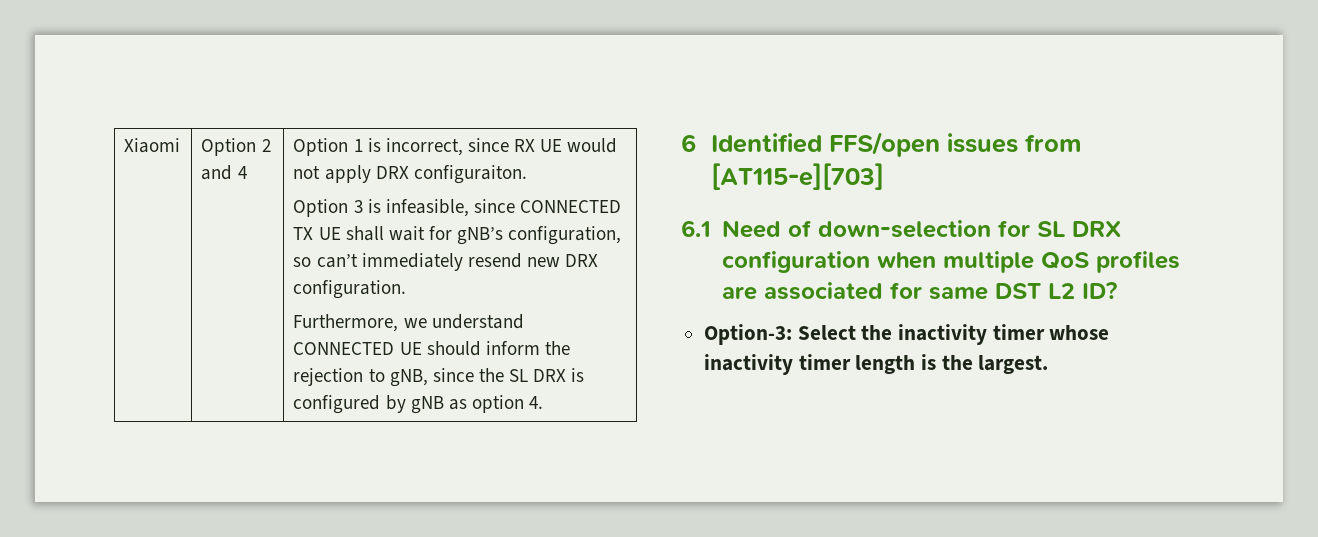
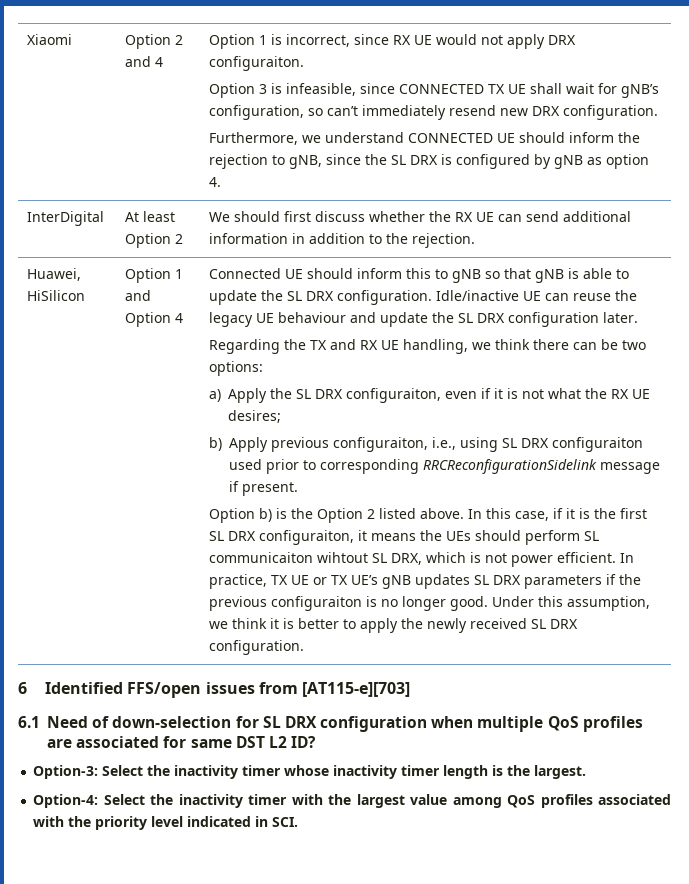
+ InterDigital | At least Option 2 | We should first discuss whether the RX UE can send additional information in addition to the rejection.
+ Huawei, HiSilicon | Option 1 and Option 4 | Connected UE should inform this to gNB so that gNB is able to update the SL DRX configuration. Idle/inactive UE can reuse the legacy UE behaviour and update the SL DRX configuration later.
+ Regarding the TX and RX UE handling, we think there can be two options:
+ a) Apply the SL DRX configuraiton, even if it is not what the RX UE desires;
+ b) Apply previous configuraiton, i.e., using SL DRX configuraiton used prior to corresponding RRCReconfigurationSidelink message if present.
+ Option b) is the Option 2 listed above. In this case, if it is the first SL DRX configuraiton, it means the UEs should perform SL communicaiton wihtout SL DRX, which is not power efficient. In practice, TX UE or TX UE’s gNB updates SL DRX parameters if the previous configuraiton is no longer good. Under this assumption, we think it is better to apply the newly received SL DRX configuration.
+ Option-4: Select the inactivity timer with the largest value among QoS profiles associated with the priority level indicated in SCI.

